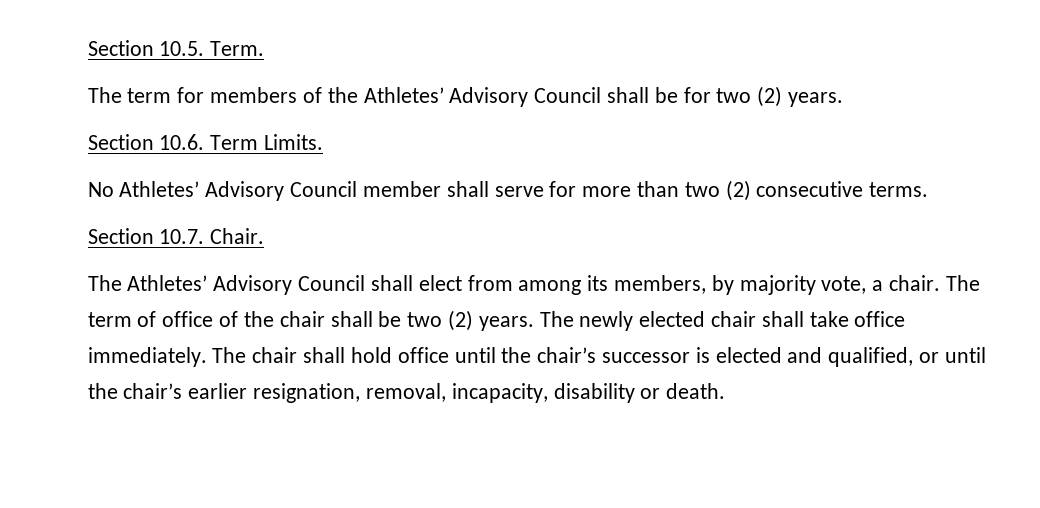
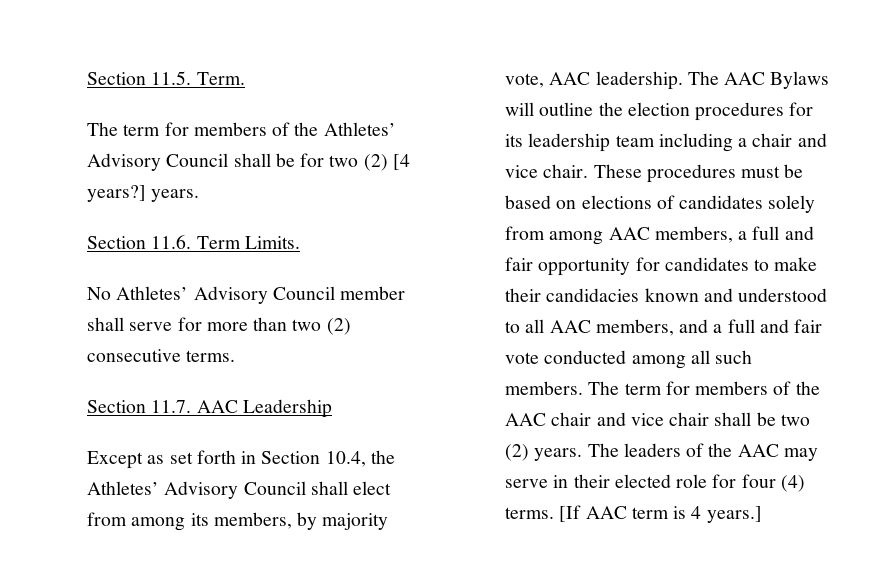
- Section 10.5. Term.
+ Section 11.5. Term.
- The term for members of the Athletes’ Advisory Council shall be for two (2) years.
+ The term for members of the Athletes’ Advisory Council shall be for two (2) [4 years?] years.
- Section 10.6. Term Limits.
+ Section 11.6. Term Limits.
- Section 10.7. Chair.
- The Athletes’ Advisory Council shall elect from among its members, by majority vote, a chair. The term of office of the chair shall be two (2) years.
+ Section 11.7. AAC Leadership
+ Except as set forth in Section 10.4, the Athletes’ Advisory Council shall elect from among its members, by majority vote, AAC leadership. The AAC Bylaws will outline the election procedures for its leadership team including a chair and vice chair. These procedures must be based on elections of candidates solely from among AAC members, a full and fair opportunity for candidates to make their candidacies known and understood to all AAC members, and a full and fair vote conducted among all such members. The term for members of the AAC chair and vice chair shall be two (2) years.
- The newly elected chair shall take office immediately. The chair shall hold office until the chair’s successor is elected and qualified, or until the chair’s earlier resignation, removal, incapacity, disability or death.
+ The leaders of the AAC may serve in their elected role for four (4) terms. [If AAC term is 4 years.]

